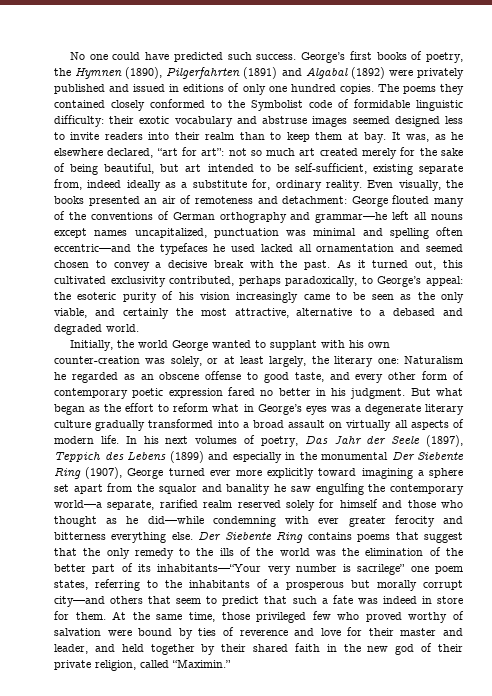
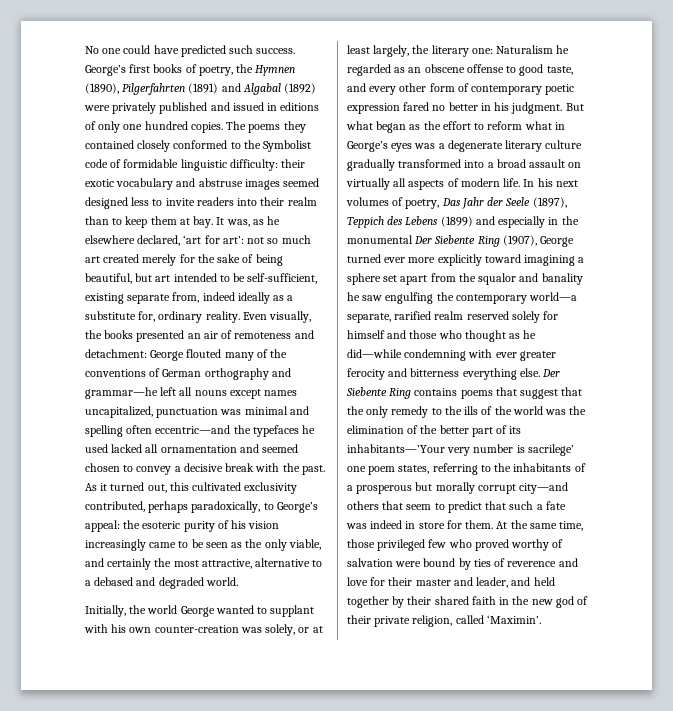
- It was, as he elsewhere declared, “art for art”: not so much art created merely for the sake of being beautiful, but art intended to be self-sufficient, existing separate from, indeed ideally as a substitute for, ordinary reality.
+ It was, as he elsewhere declared, ‘art for art’: not so much art created merely for the sake of being beautiful, but art intended to be self-sufficient, existing separate from, indeed ideally as a substitute for, ordinary reality.
- Der Siebente Ring contains poems that suggest that the only remedy to the ills of the world was the elimination of the better part of its inhabitants—“Your very number is sacrilege” one poem states, referring to the inhabitants of a prosperous but morally corrupt city—and others that seem to predict that such a fate was indeed in store for them.
+ Der Siebente Ring contains poems that suggest that the only remedy to the ills of the world was the elimination of the better part of its inhabitants—’Your very number is sacrilege’ one poem states, referring to the inhabitants of a prosperous but morally corrupt city—and others that seem to predict that such a fate was indeed in store for them.
- At the same time, those privileged few who proved worthy of salvation were bound by ties of reverence and love for their master and leader, and held together by their shared faith in the new god of their private religion, called “Maximin.”
+ At the same time, those privileged few who proved worthy of salvation were bound by ties of reverence and love for their master and leader, and held together by their shared faith in the new god of their private religion, called ‘Maximin’.

